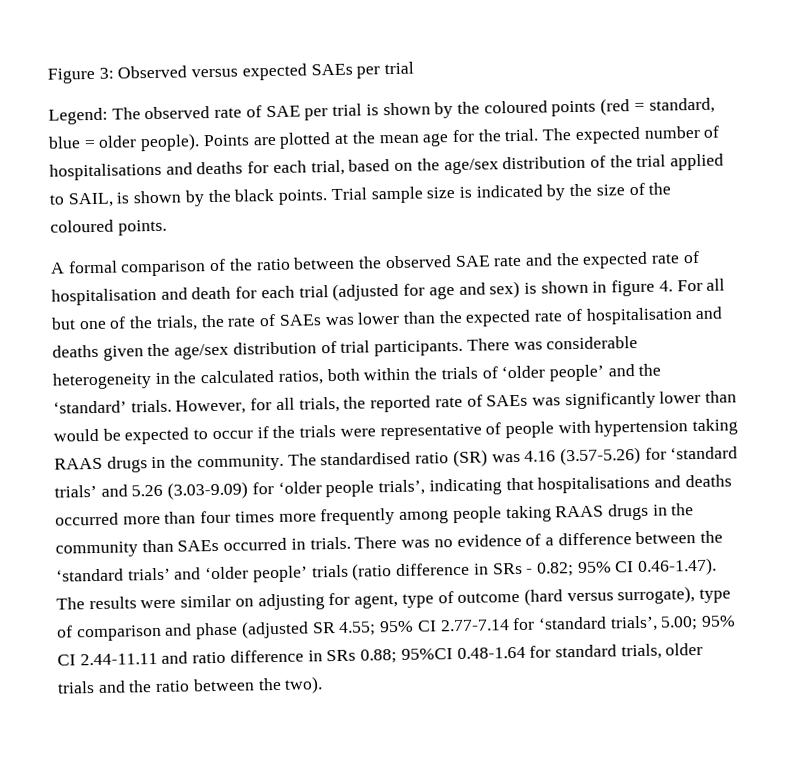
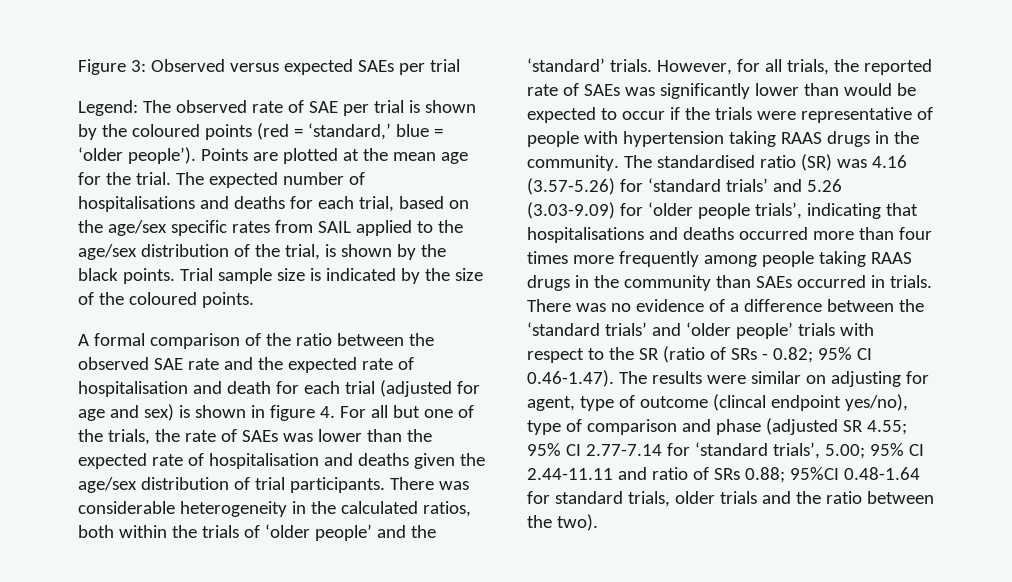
- Legend: The observed rate of SAE per trial is shown by the coloured points (red = standard, blue = older people).
+ Legend: The observed rate of SAE per trial is shown by the coloured points (red = ‘standard,’ blue = ‘older people’).
- The expected number of hospitalisations and deaths for each trial, based on the age/sex distribution of the trial applied to SAIL, is shown by the black points.
+ The expected number of hospitalisations and deaths for each trial, based on the age/sex specific rates from SAIL applied to the age/sex distribution of the trial, is shown by the black points.
- There was no evidence of a difference between the ‘standard trials’ and ‘older people’ trials (ratio difference in SRs - 0.82;
+ There was no evidence of a difference between the ‘standard trials’ and ‘older people’ trials with respect to the SR (ratio of SRs - 0.82;
- 95% CI 0.46-1.47). The results were similar on adjusting for agent, type of outcome (hard versus surrogate), type of comparison and phase (adjusted SR 4.55;
+ 95% CI 0.46-1.47). The results were similar on adjusting for agent, type of outcome (clincal endpoint yes/no), type of comparison and phase (adjusted SR 4.55;
- 95% CI 2.44-11.11 and ratio difference in SRs 0.88;
+ 95% CI 2.44-11.11 and ratio of SRs 0.88;

